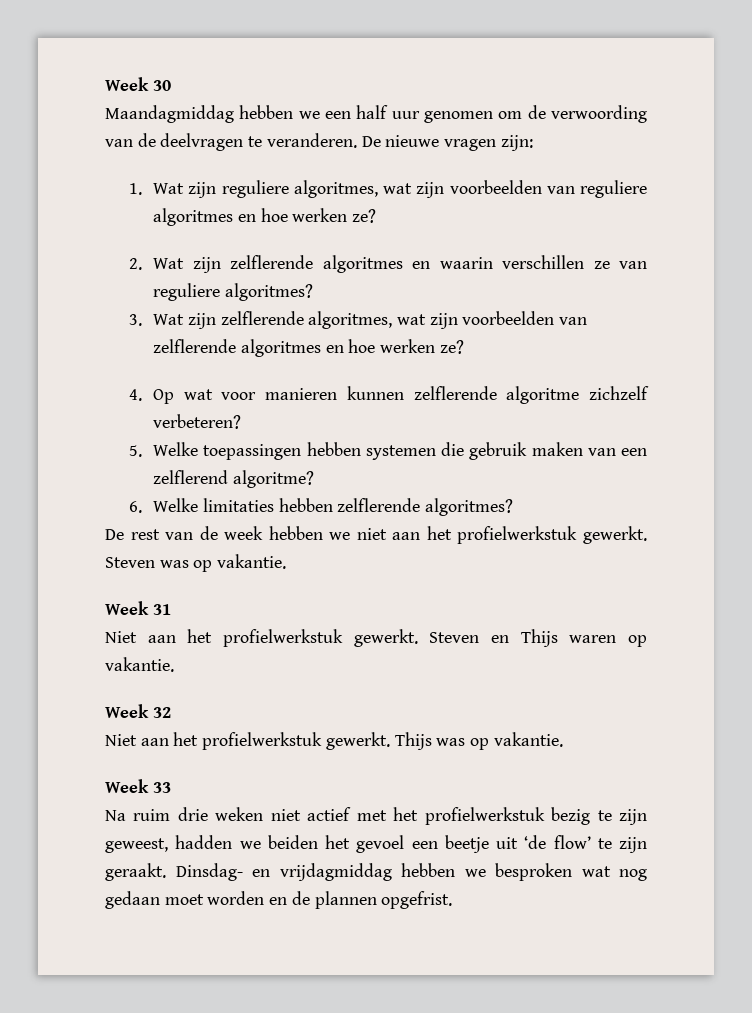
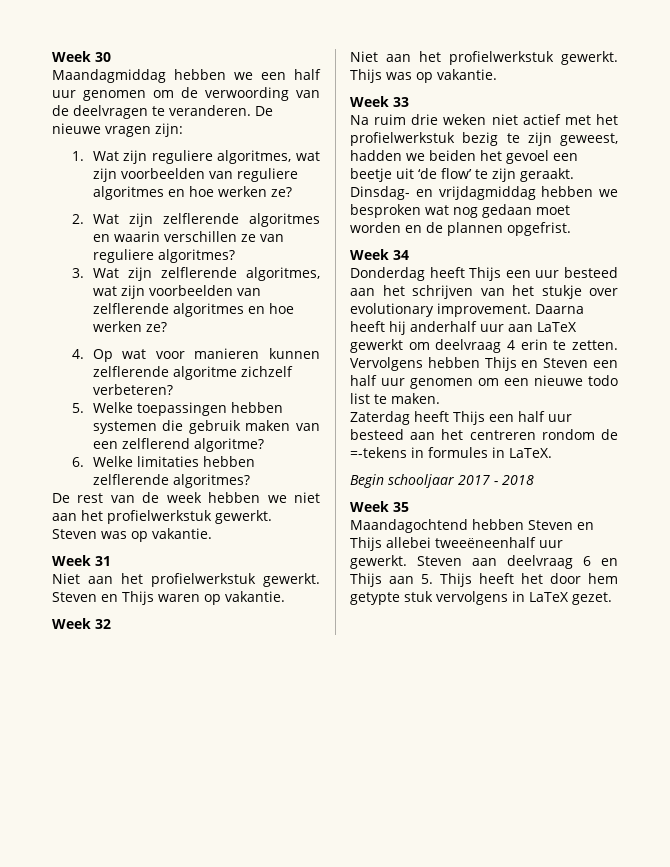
+ Week 34
+ Donderdag heeft Thijs een uur besteed aan het schrijven van het stukje over evolutionary improvement. Daarna heeft hij anderhalf uur aan LaTeX gewerkt om deelvraag 4 erin te zetten. Vervolgens hebben Thijs en Steven een half uur genomen om een nieuwe todo list te maken.
+ Zaterdag heeft Thijs een half uur besteed aan het centreren rondom de =-tekens in formules in LaTeX.
+ Begin schooljaar 2017 - 2018
+ Week 35
+ Maandagochtend hebben Steven en Thijs allebei tweeëneenhalf uur gewerkt. Steven aan deelvraag 6 en Thijs aan 5. Thijs heeft het door hem getypte stuk vervolgens in LaTeX gezet.

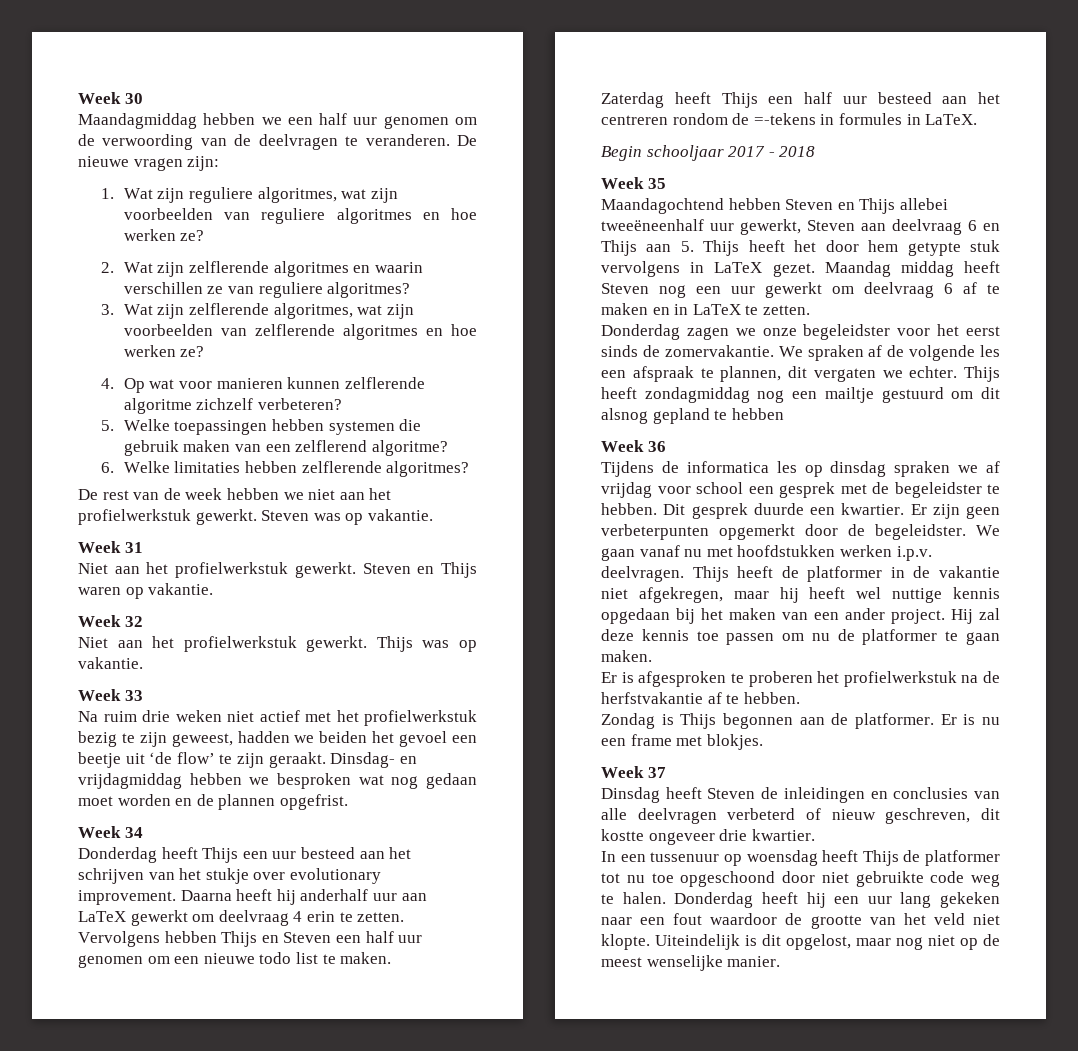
- Maandagochtend hebben Steven en Thijs allebei tweeëneenhalf uur gewerkt. Steven aan deelvraag 6 en Thijs aan 5. Thijs heeft het door hem getypte stuk vervolgens in LaTeX gezet.
+ Maandagochtend hebben Steven en Thijs allebei tweeëneenhalf uur gewerkt, Steven aan deelvraag 6 en Thijs aan 5. Thijs heeft het door hem getypte stuk vervolgens in LaTeX gezet.
+ Maandag middag heeft Steven nog een uur gewerkt om deelvraag 6 af te maken en in LaTeX te zetten.
+ Donderdag zagen we onze begeleidster voor het eerst sinds de zomervakantie. We spraken af de volgende les een afspraak te plannen, dit vergaten we echter. Thijs heeft zondagmiddag nog een mailtje gestuurd om dit alsnog gepland te hebben
+ Week 36
+ Tijdens de informatica les op dinsdag spraken we af vrijdag voor school een gesprek met de begeleidster te hebben. Dit gesprek duurde een kwartier. Er zijn geen verbeterpunten opgemerkt door de begeleidster. We gaan vanaf nu met hoofdstukken werken i.p.v. deelvragen. Thijs heeft de platformer in de vakantie niet afgekregen, maar hij heeft wel nuttige kennis opgedaan bij het maken van een ander project. Hij zal deze kennis toe passen om nu de platformer te gaan maken.
+ Er is afgesproken te proberen het profielwerkstuk na de herfstvakantie af te hebben.
+ Zondag is Thijs begonnen aan de platformer. Er is nu een frame met blokjes.
+ Week 37
+ Dinsdag heeft Steven de inleidingen en conclusies van alle deelvragen verbeterd of nieuw geschreven, dit kostte ongeveer drie kwartier.
+ In een tussenuur op woensdag heeft Thijs de platformer tot nu toe opgeschoond door niet gebruikte code weg te halen. Donderdag heeft hij een uur lang gekeken naar een fout waardoor de grootte van het veld niet klopte. Uiteindelijk is dit opgelost, maar nog niet op de meest wenselijke manier.

